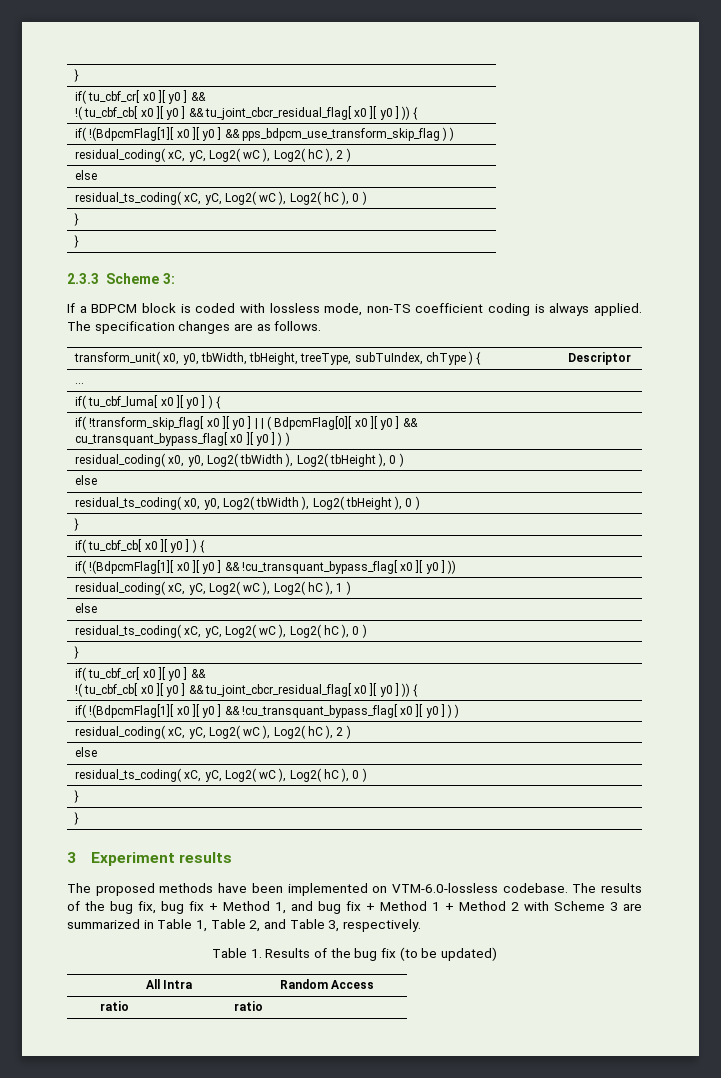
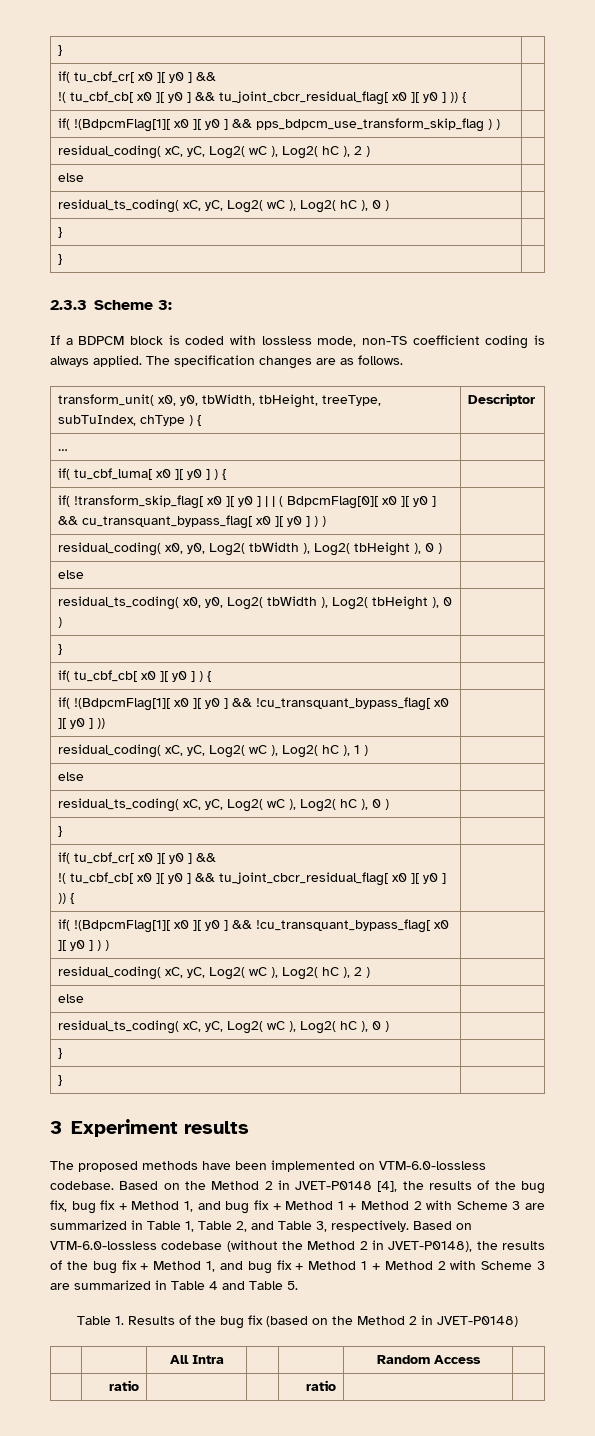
- The results of the bug fix, bug fix + Method 1, and bug fix + Method 1 + Method 2 with Scheme 3 are summarized in Table 1, Table 2, and Table 3, respectively.
+ Based on the Method 2 in JVET-P0148 [4], the results of the bug fix, bug fix + Method 1, and bug fix + Method 1 + Method 2 with Scheme 3 are summarized in Table 1, Table 2, and Table 3, respectively. Based on VTM-6.0-lossless codebase (without the Method 2 in JVET-P0148), the results of the bug fix + Method 1, and bug fix + Method 1 + Method 2 with Scheme 3 are summarized in Table 4 and Table 5.
- Table 1. Results of the bug fix (to be updated)
+ Table 1. Results of the bug fix (based on the Method 2 in JVET-P0148)

